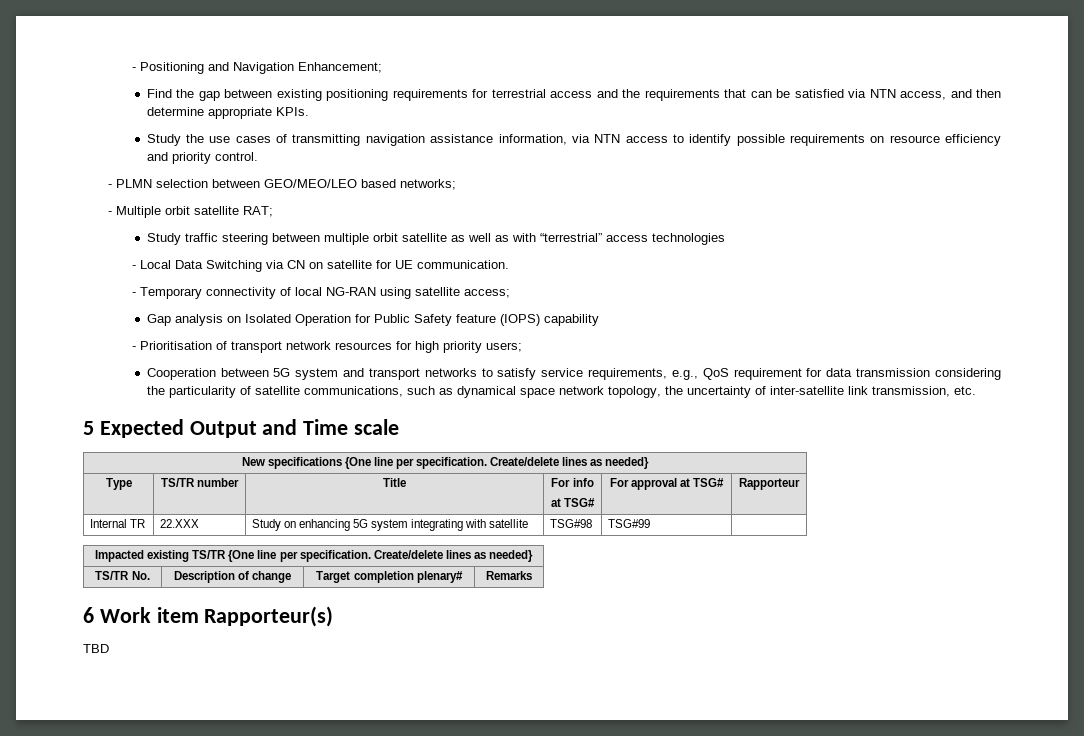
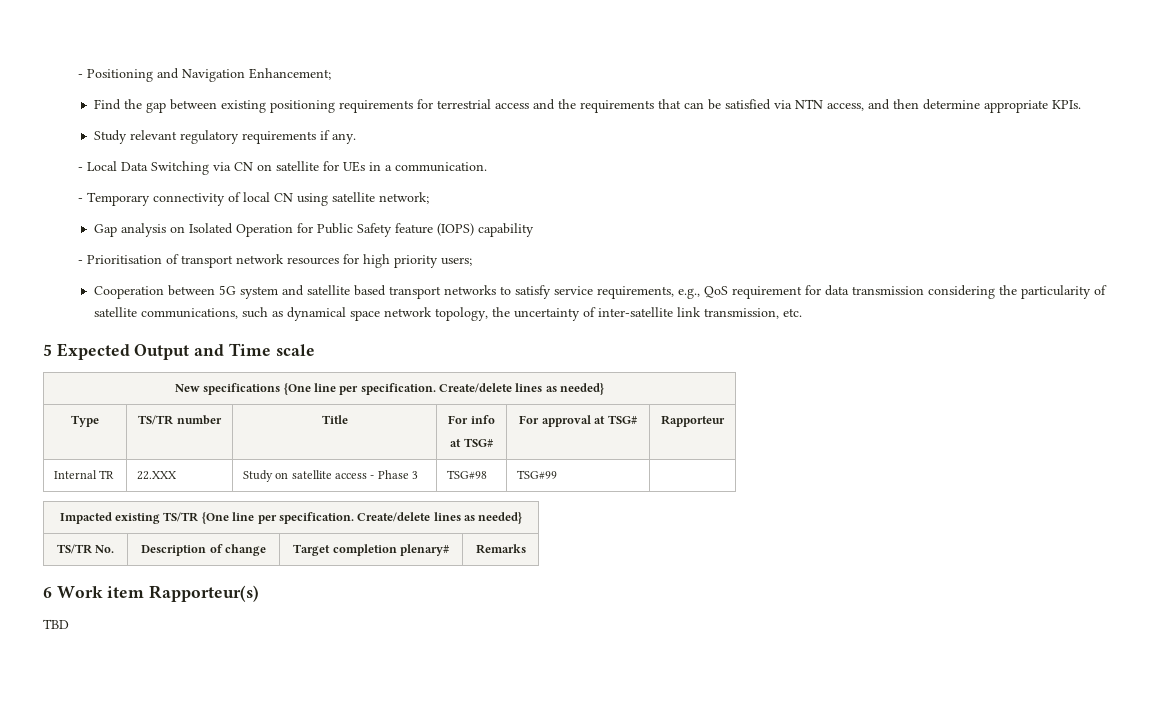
- Study the use cases of transmitting navigation assistance information, via NTN access to identify possible requirements on resource efficiency and priority control.
- - PLMN selection between GEO/MEO/LEO based networks;
- - Multiple orbit satellite RAT;
- Study traffic steering between multiple orbit satellite as well as with “terrestrial” access technologies
+ Study relevant regulatory requirements if any.
- - Local Data Switching via CN on satellite for UE communication.
+ - Local Data Switching via CN on satellite for UEs in a communication.
- - Temporary connectivity of local NG-RAN using satellite access;
+ - Temporary connectivity of local CN using satellite network;
- Cooperation between 5G system and transport networks to satisfy service requirements, e.g., QoS requirement for data transmission considering the particularity of satellite communications, such as dynamical space network topology, the uncertainty of inter-satellite link transmission, etc.
+ Cooperation between 5G system and satellite based transport networks to satisfy service requirements, e.g., QoS requirement for data transmission considering the particularity of satellite communications, such as dynamical space network topology, the uncertainty of inter-satellite link transmission, etc.
- Internal TR | 22.XXX | Study on enhancing 5G system integrating with satellite | TSG#98 | TSG#99 |
+ Internal TR | 22.XXX | Study on satellite access - Phase 3 | TSG#98 | TSG#99 |

